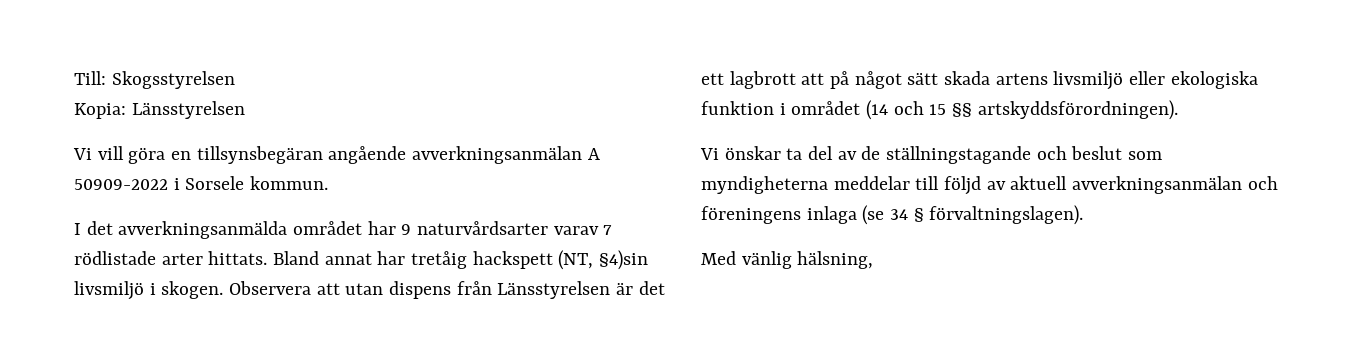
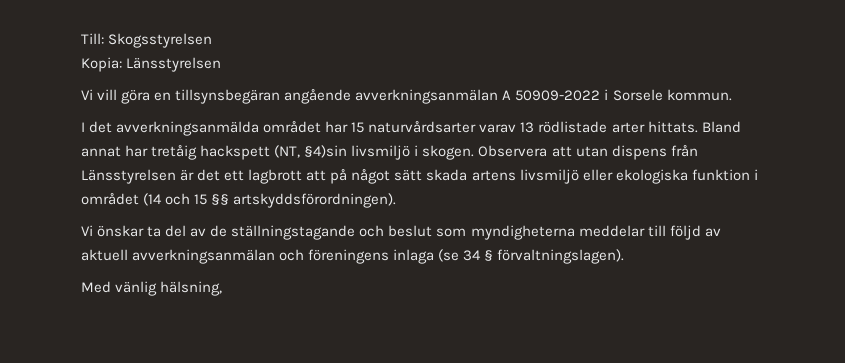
- I det avverkningsanmälda området har 9 naturvårdsarter varav 7 rödlistade arter hittats.
+ I det avverkningsanmälda området har 15 naturvårdsarter varav 13 rödlistade arter hittats.

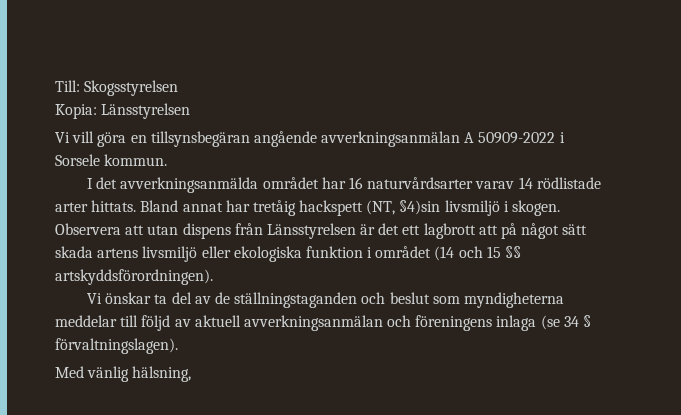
- I det avverkningsanmälda området har 15 naturvårdsarter varav 13 rödlistade arter hittats.
+ I det avverkningsanmälda området har 16 naturvårdsarter varav 14 rödlistade arter hittats.
- Vi önskar ta del av de ställningstagande och beslut som myndigheterna meddelar till följd av aktuell avverkningsanmälan och föreningens inlaga (se 34 § förvaltningslagen).
+ Vi önskar ta del av de ställningstaganden och beslut som myndigheterna meddelar till följd av aktuell avverkningsanmälan och föreningens inlaga (se 34 § förvaltningslagen).

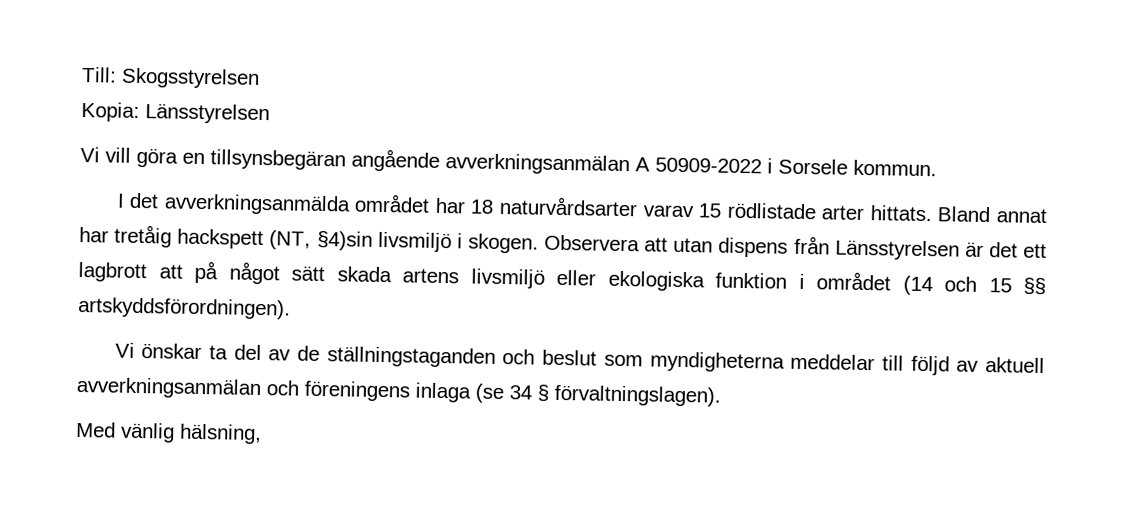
- I det avverkningsanmälda området har 16 naturvårdsarter varav 14 rödlistade arter hittats.
+ I det avverkningsanmälda området har 18 naturvårdsarter varav 15 rödlistade arter hittats.

